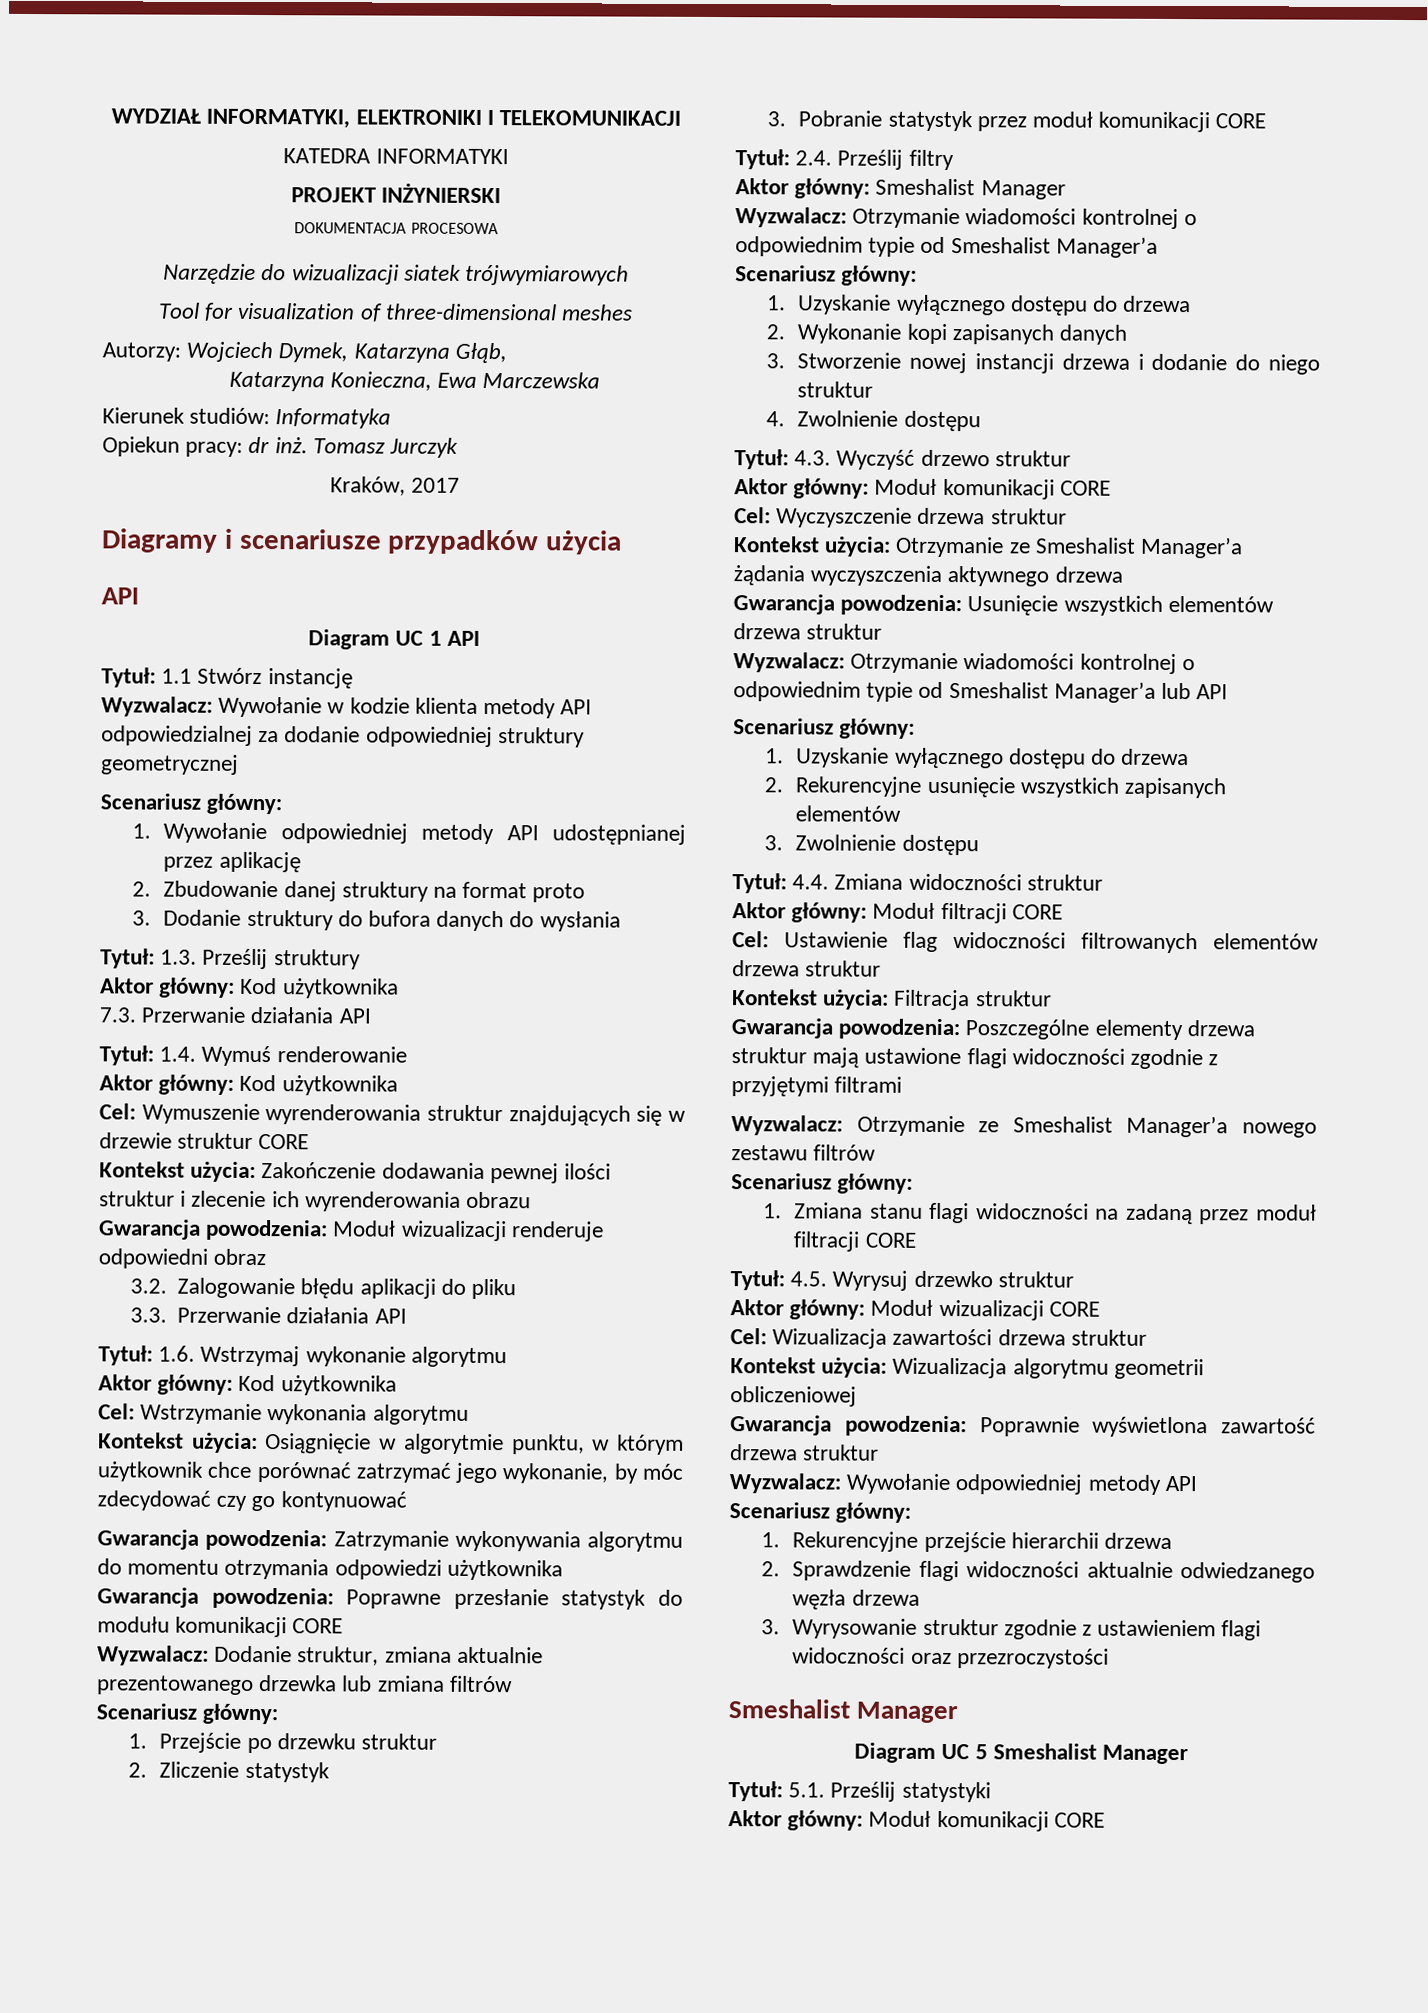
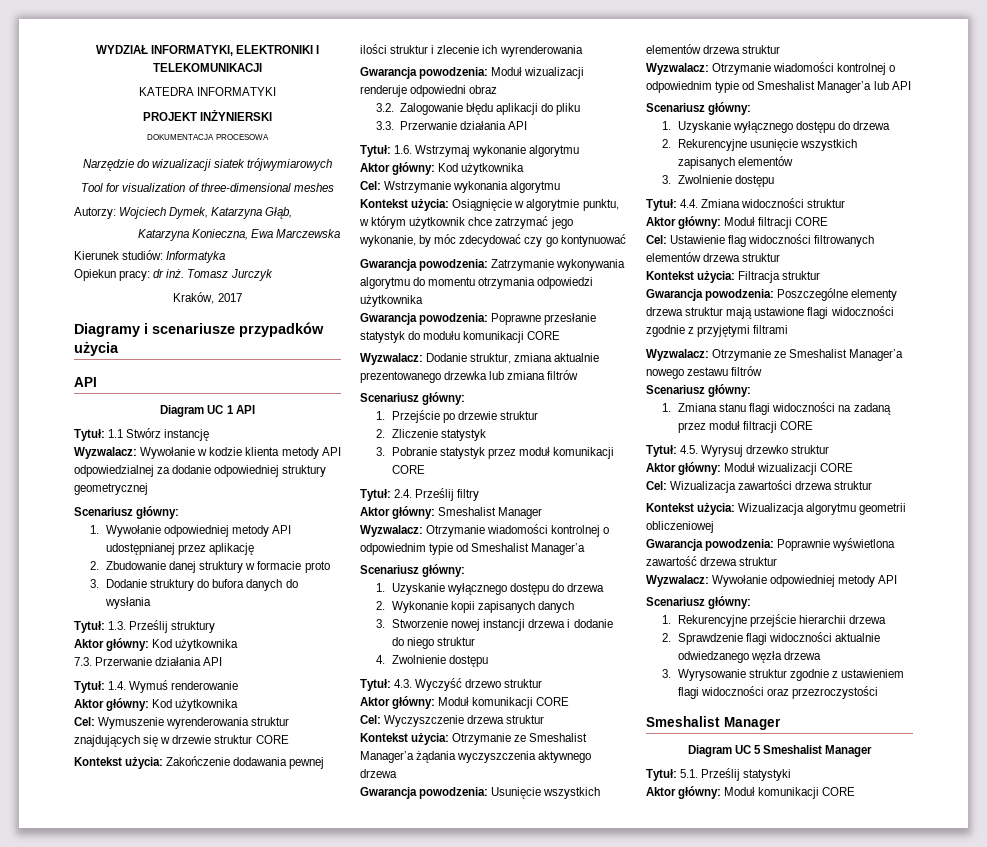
- 2. Zbudowanie danej struktury na format proto
+ 2. Zbudowanie danej struktury w formacie proto
- Kontekst użycia: Zakończenie dodawania pewnej ilości struktur i zlecenie ich wyrenderowania obrazu
+ Kontekst użycia: Zakończenie dodawania pewnej ilości struktur i zlecenie ich wyrenderowania
- Kontekst użycia: Osiągnięcie w algorytmie punktu, w którym użytkownik chce porównać zatrzymać jego wykonanie, by móc zdecydować czy go kontynuować
+ Kontekst użycia: Osiągnięcie w algorytmie punktu, w którym użytkownik chce zatrzymać jego wykonanie, by móc zdecydować czy go kontynuować
- 1. Przejście po drzewku struktur
+ 1. Przejście po drzewie struktur
- 2. Wykonanie kopi zapisanych danych
+ 2. Wykonanie kopii zapisanych danych

